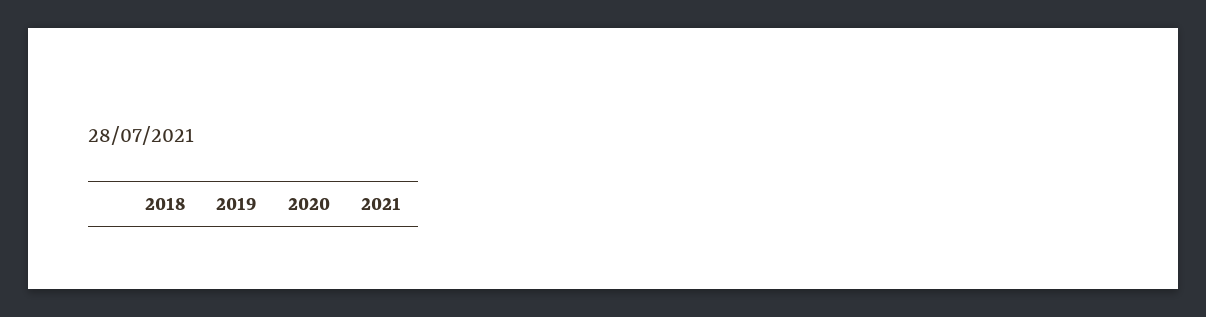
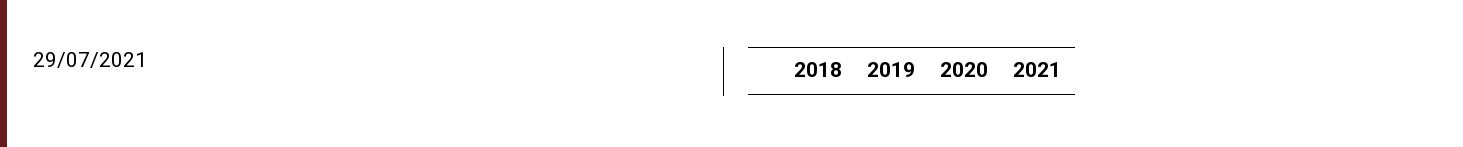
- 28/07/2021
+ 29/07/2021

